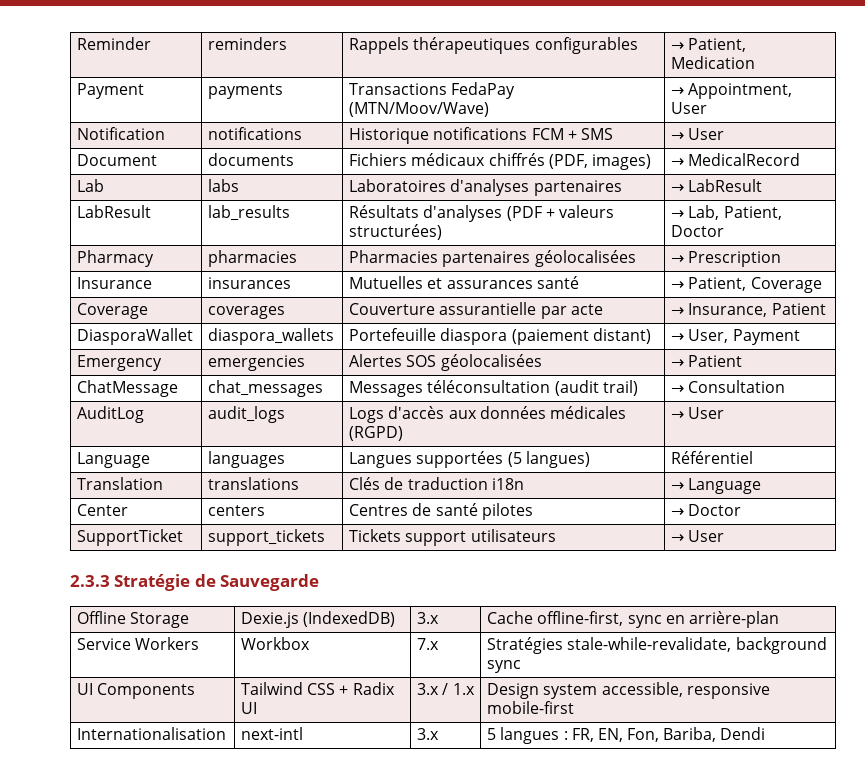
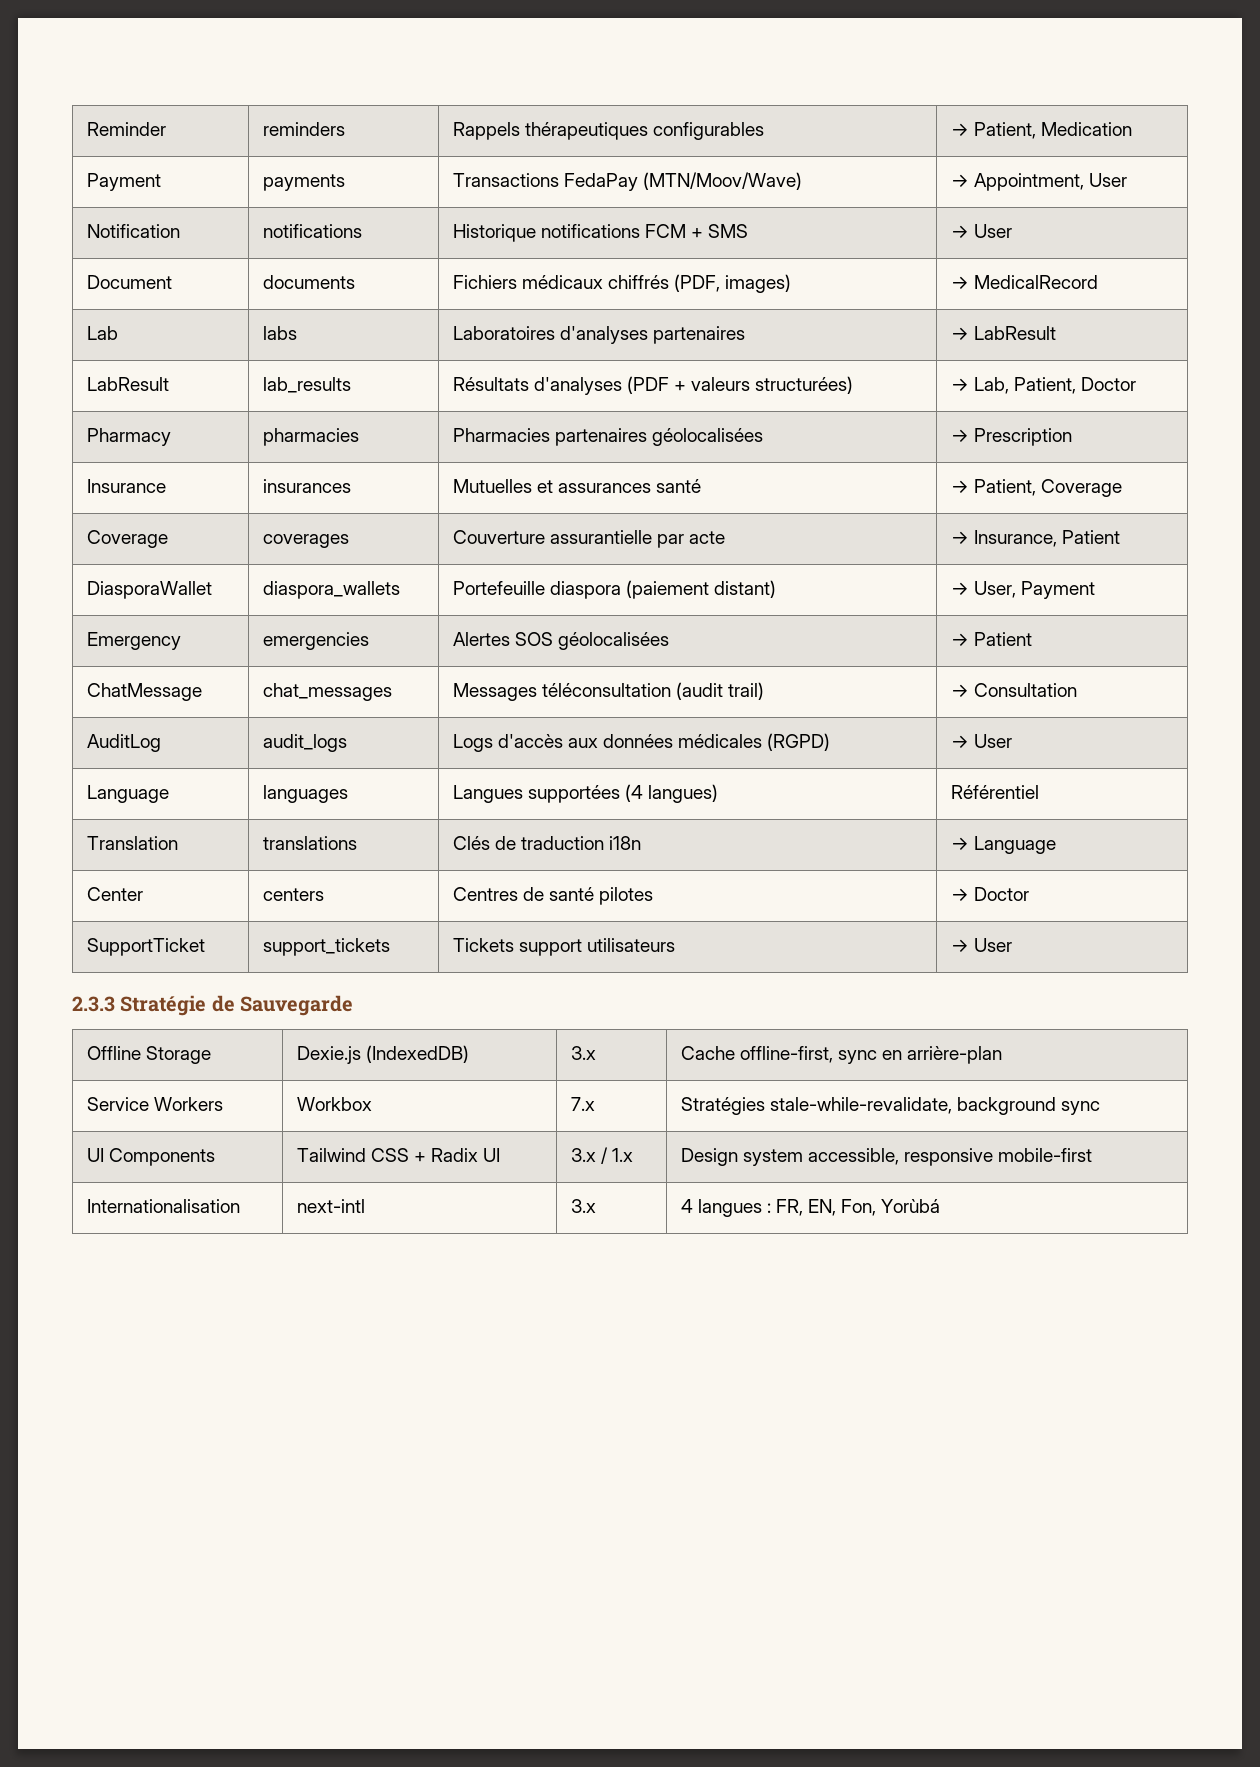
- Language | languages | Langues supportées (5 langues) | Référentiel
+ Language | languages | Langues supportées (4 langues) | Référentiel
- Internationalisation | next-intl | 3.x | 5 langues : FR, EN, Fon, Bariba, Dendi
+ Internationalisation | next-intl | 3.x | 4 langues : FR, EN, Fon, Yorùbá

